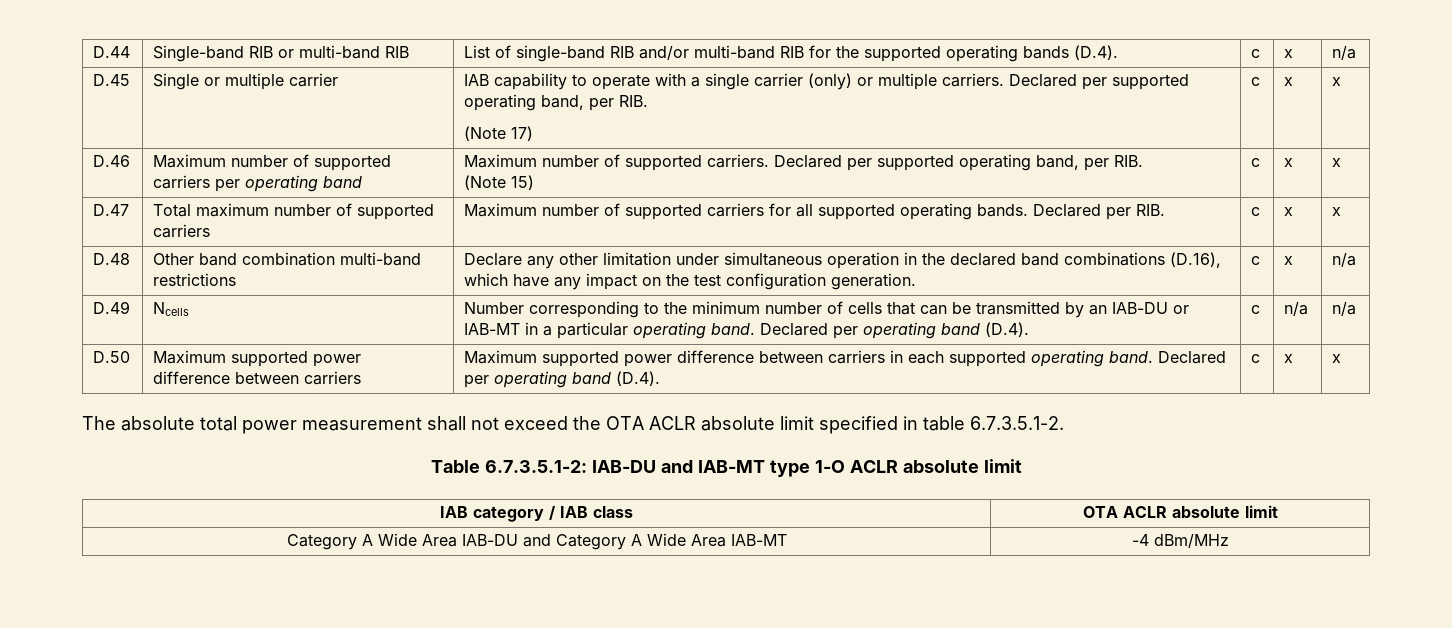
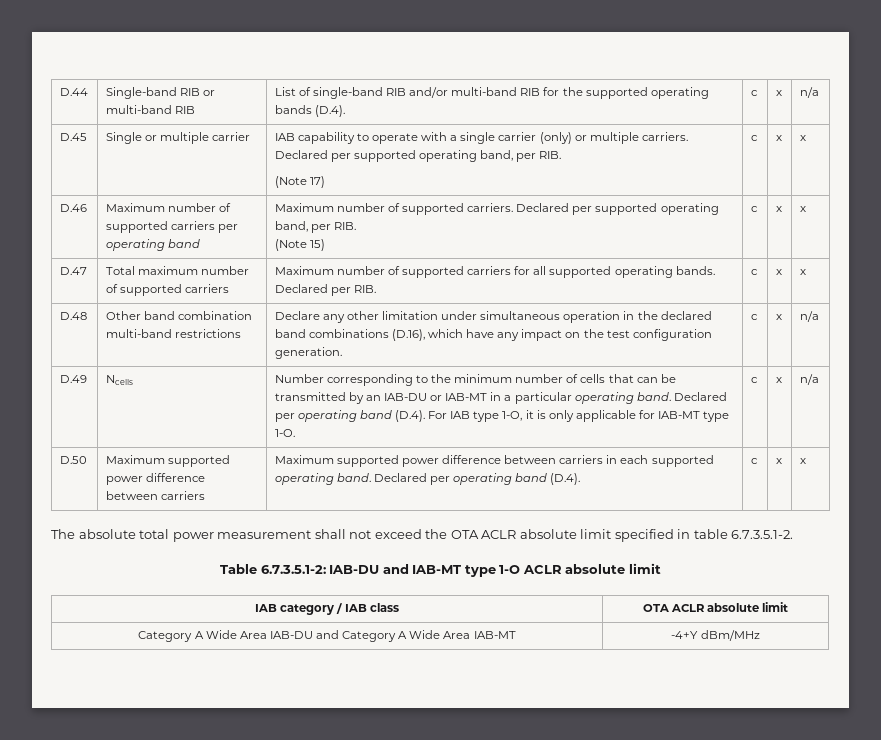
- Declared per operating band (D.4). | c | n/a
+ Declared per operating band (D.4). For IAB type 1-O, it is only applicable for IAB-MT type 1-O. | c | x
- Category A Wide Area IAB-DU and Category A Wide Area IAB-MT | -4 dBm/MHz
+ Category A Wide Area IAB-DU and Category A Wide Area IAB-MT | -4+Y dBm/MHz

